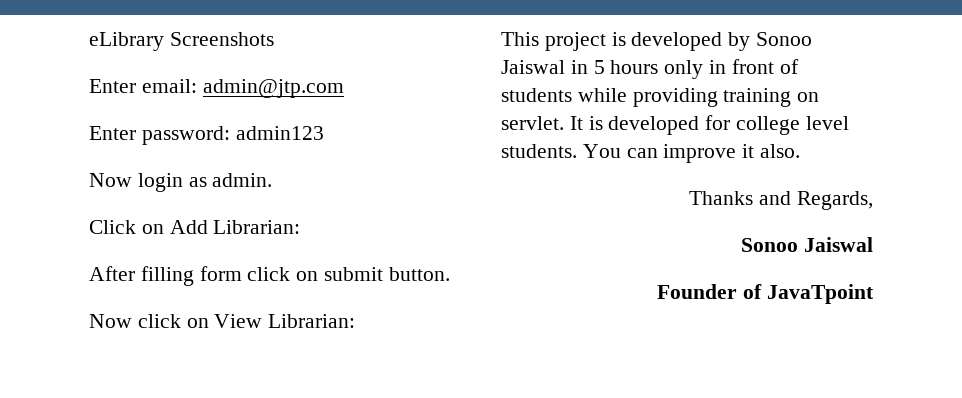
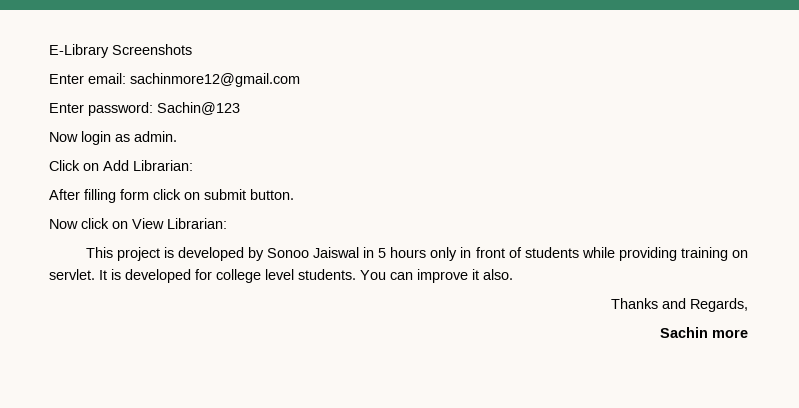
- eLibrary Screenshots
+ E-Library Screenshots
- Enter email: admin@jtp.com
+ Enter email: sachinmore12@gmail.com
- Enter password: admin123
+ Enter password: Sachin@123
  Thanks and Regards,
- Sonoo Jaiswal
- Founder of JavaTpoint
+ Sachin more

